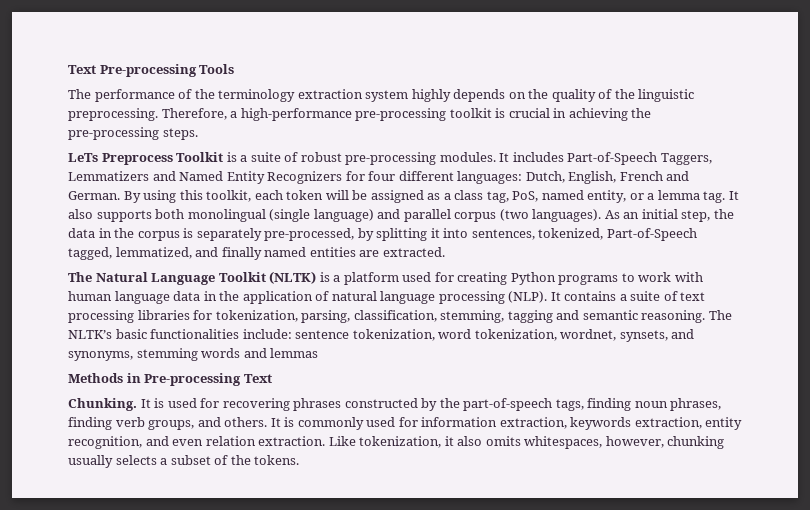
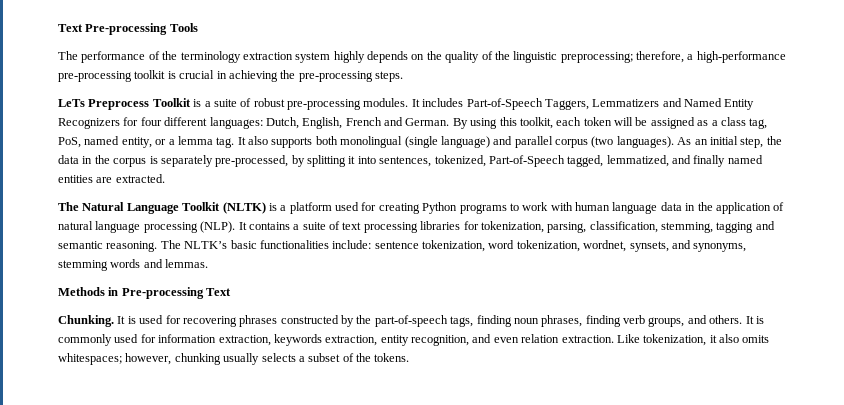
- The performance of the terminology extraction system highly depends on the quality of the linguistic preprocessing. Therefore, a high-performance pre-processing toolkit is crucial in achieving the pre-processing steps.
+ The performance of the terminology extraction system highly depends on the quality of the linguistic preprocessing; therefore, a high-performance pre-processing toolkit is crucial in achieving the pre-processing steps.
- The NLTK’s basic functionalities include: sentence tokenization, word tokenization, wordnet, synsets, and synonyms, stemming words and lemmas
+ The NLTK’s basic functionalities include: sentence tokenization, word tokenization, wordnet, synsets, and synonyms, stemming words and lemmas.
- Like tokenization, it also omits whitespaces, however, chunking usually selects a subset of the tokens.
+ Like tokenization, it also omits whitespaces; however, chunking usually selects a subset of the tokens.

